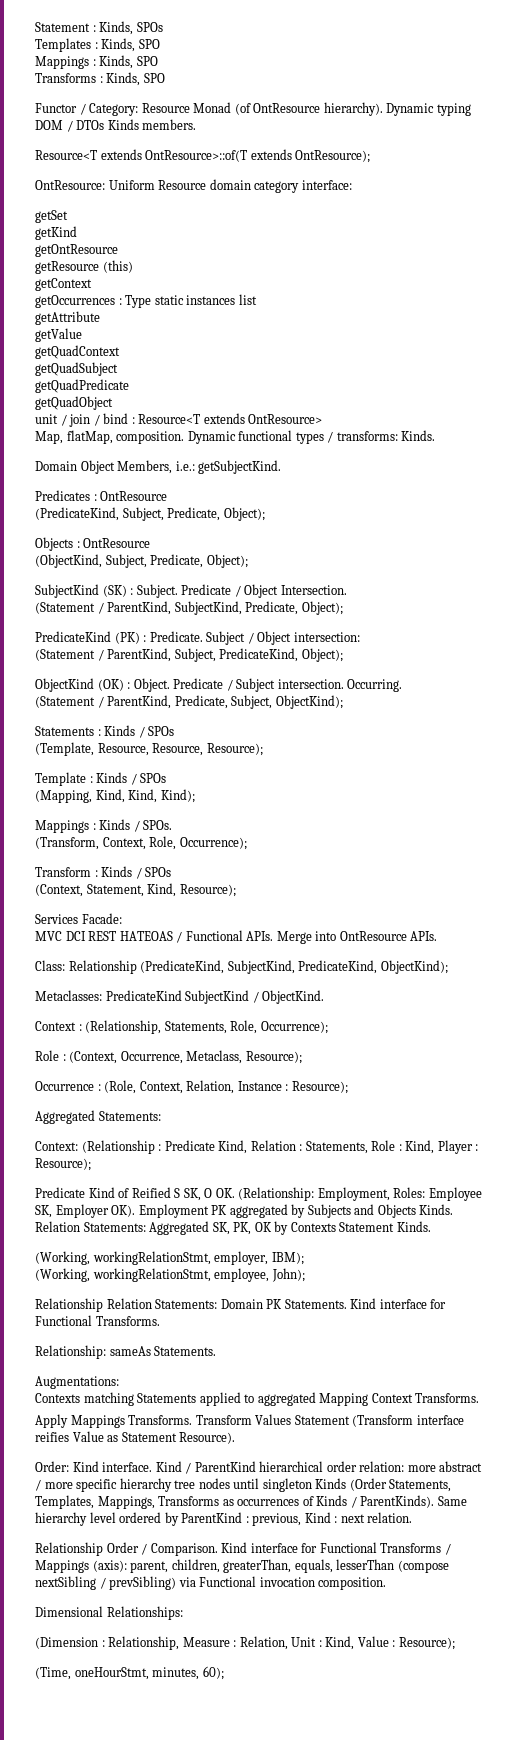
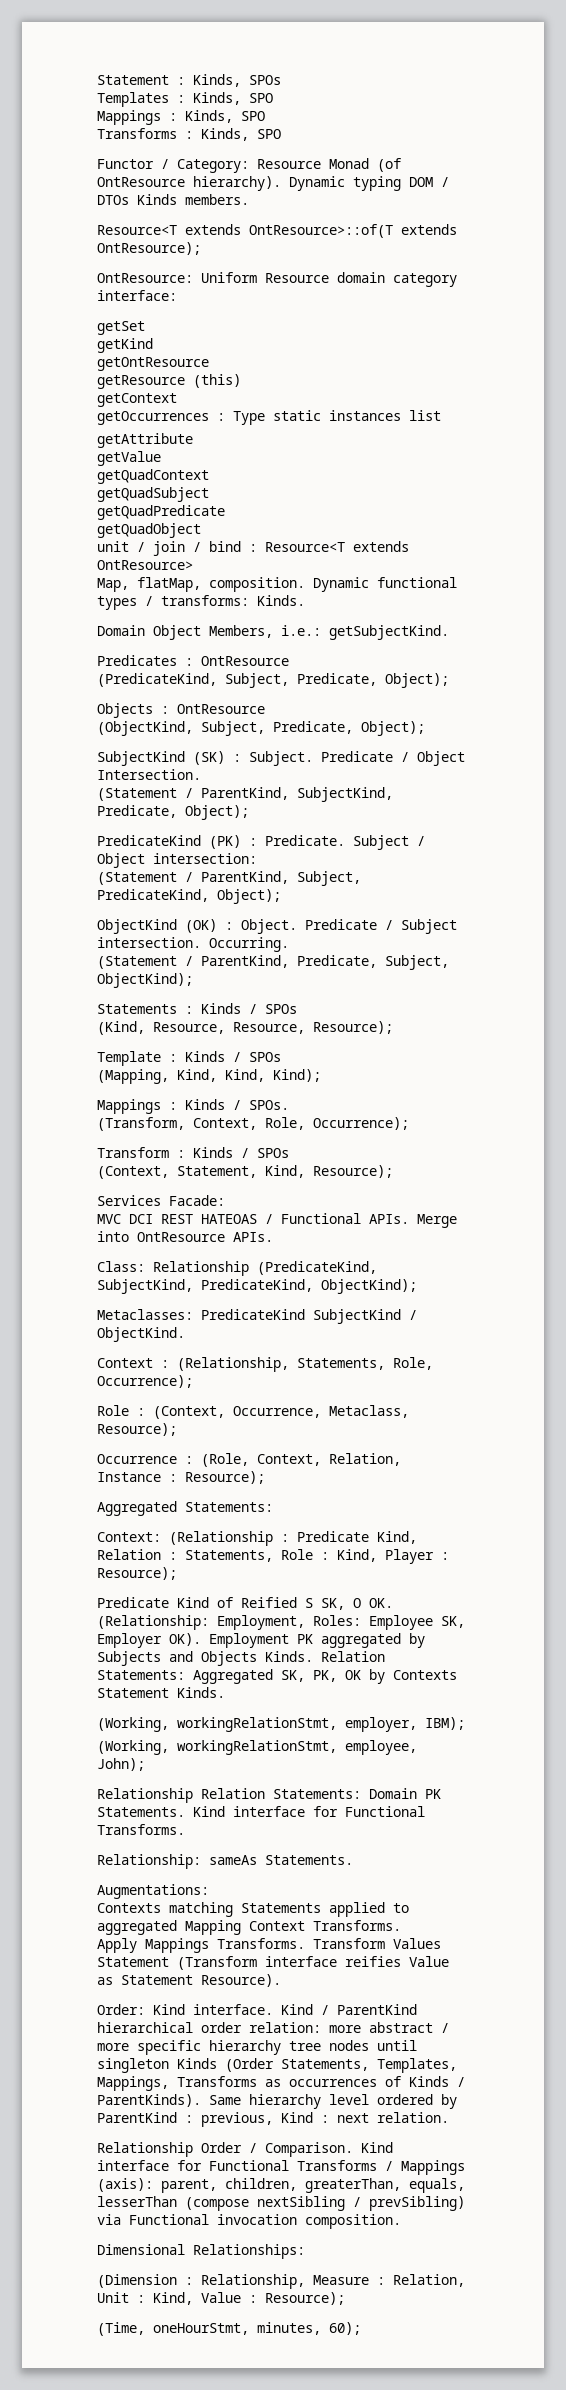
- (Template, Resource, Resource, Resource);
+ (Kind, Resource, Resource, Resource);

